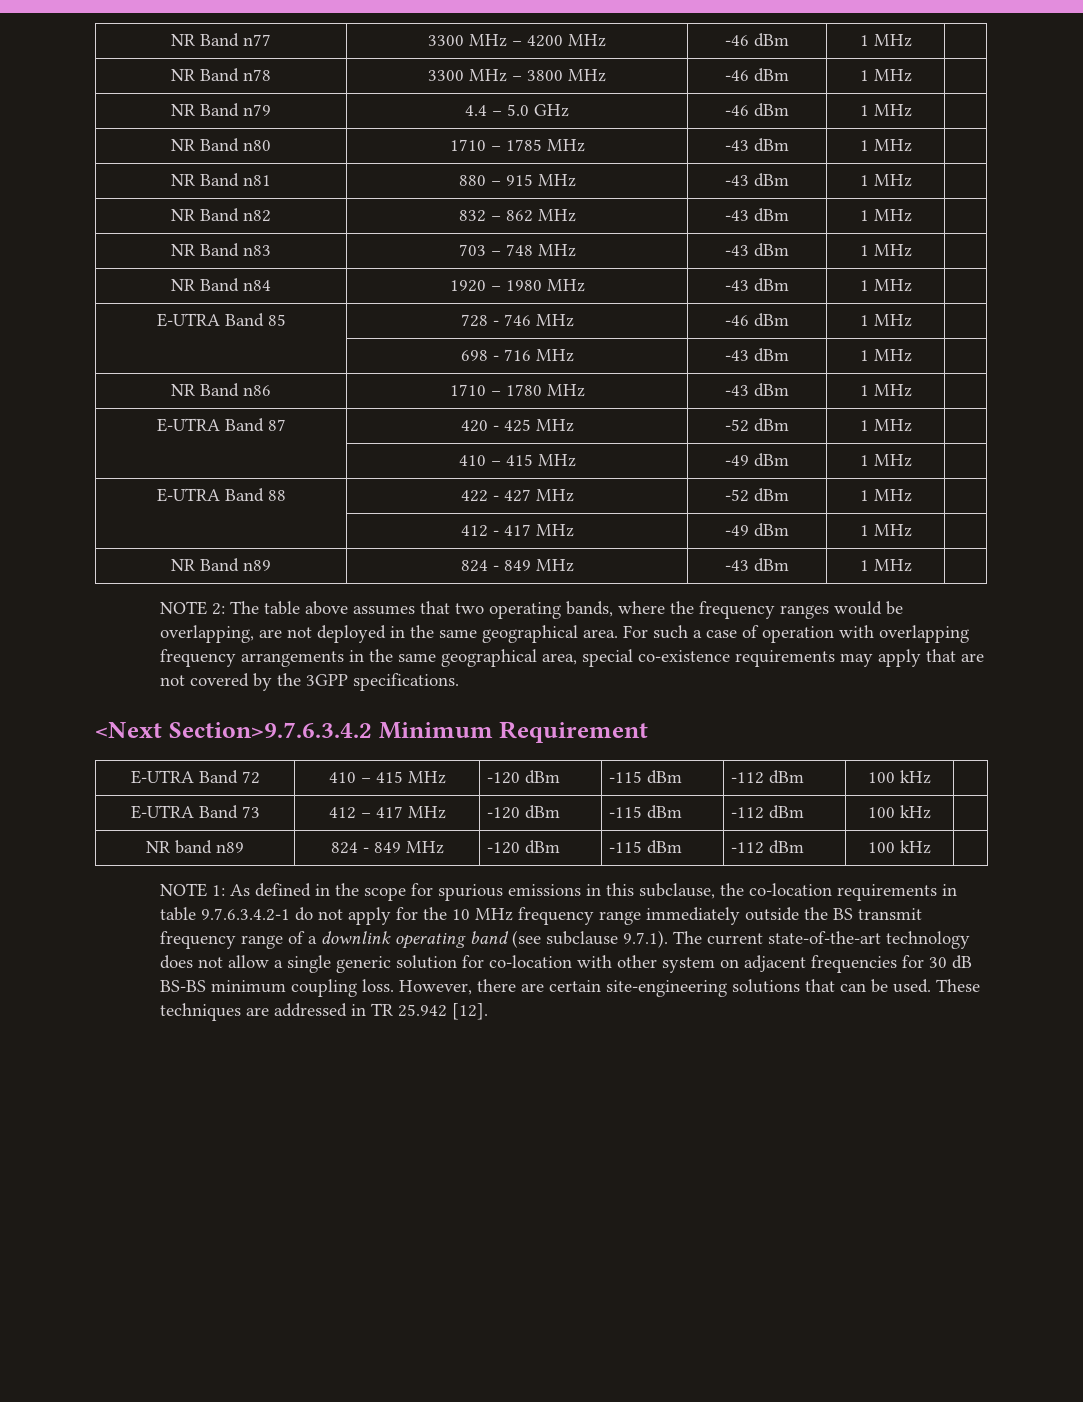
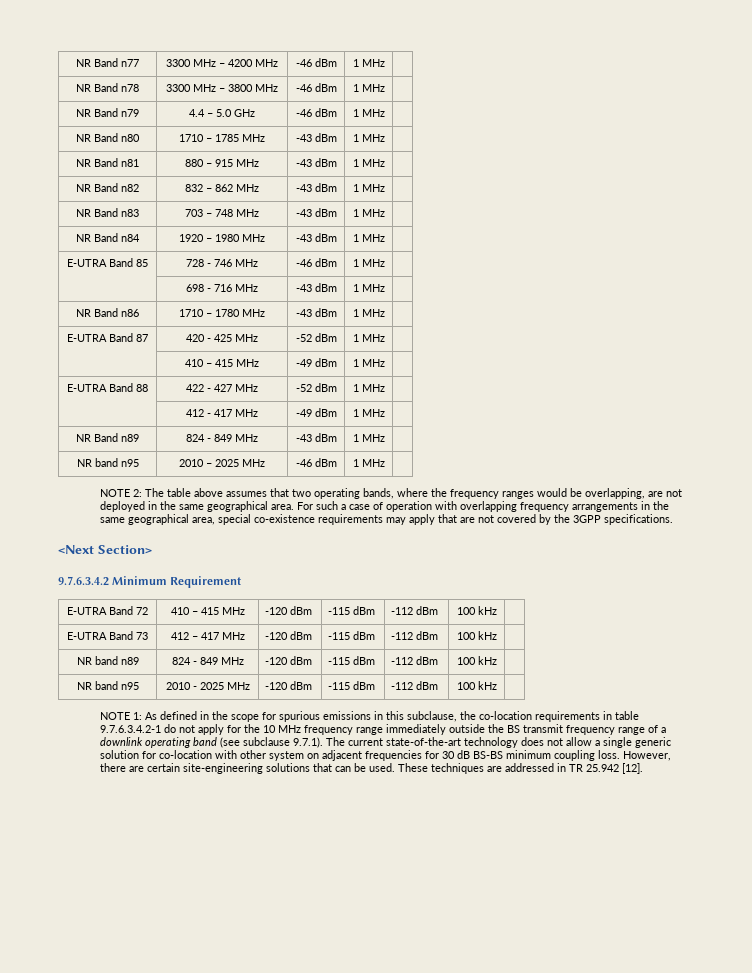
+ NR band n95 | 2010 – 2025 MHz | -46 dBm | 1 MHz |
- <Next Section>9.7.6.3.4.2 Minimum Requirement
+ <Next Section>
+ 9.7.6.3.4.2 Minimum Requirement
+ NR band n95 | 2010 - 2025 MHz | -120 dBm | -115 dBm | -112 dBm | 100 kHz |

